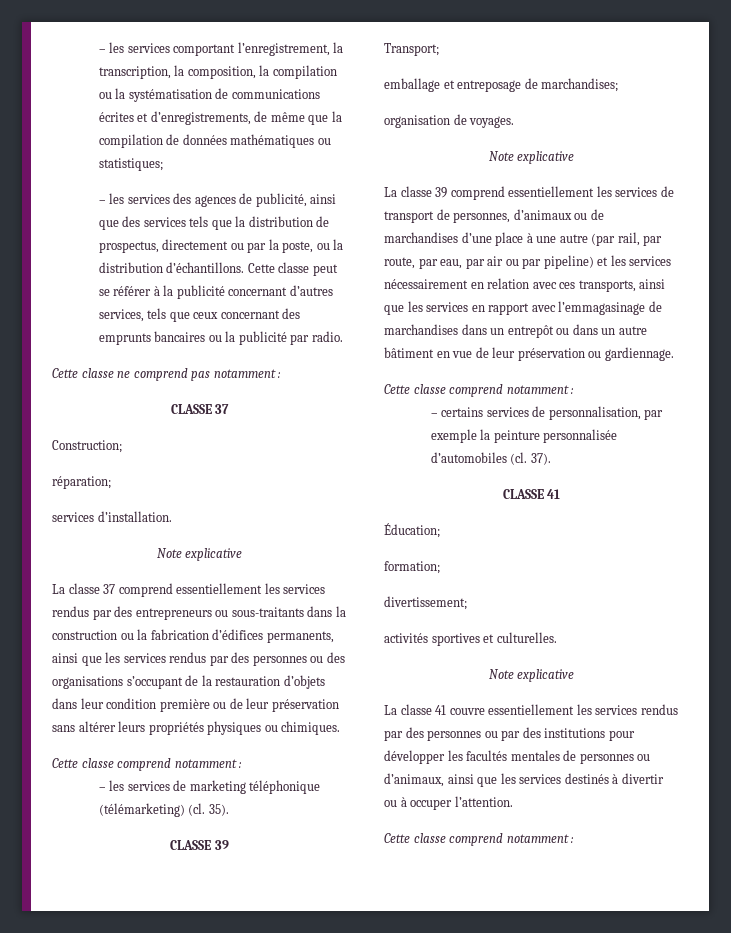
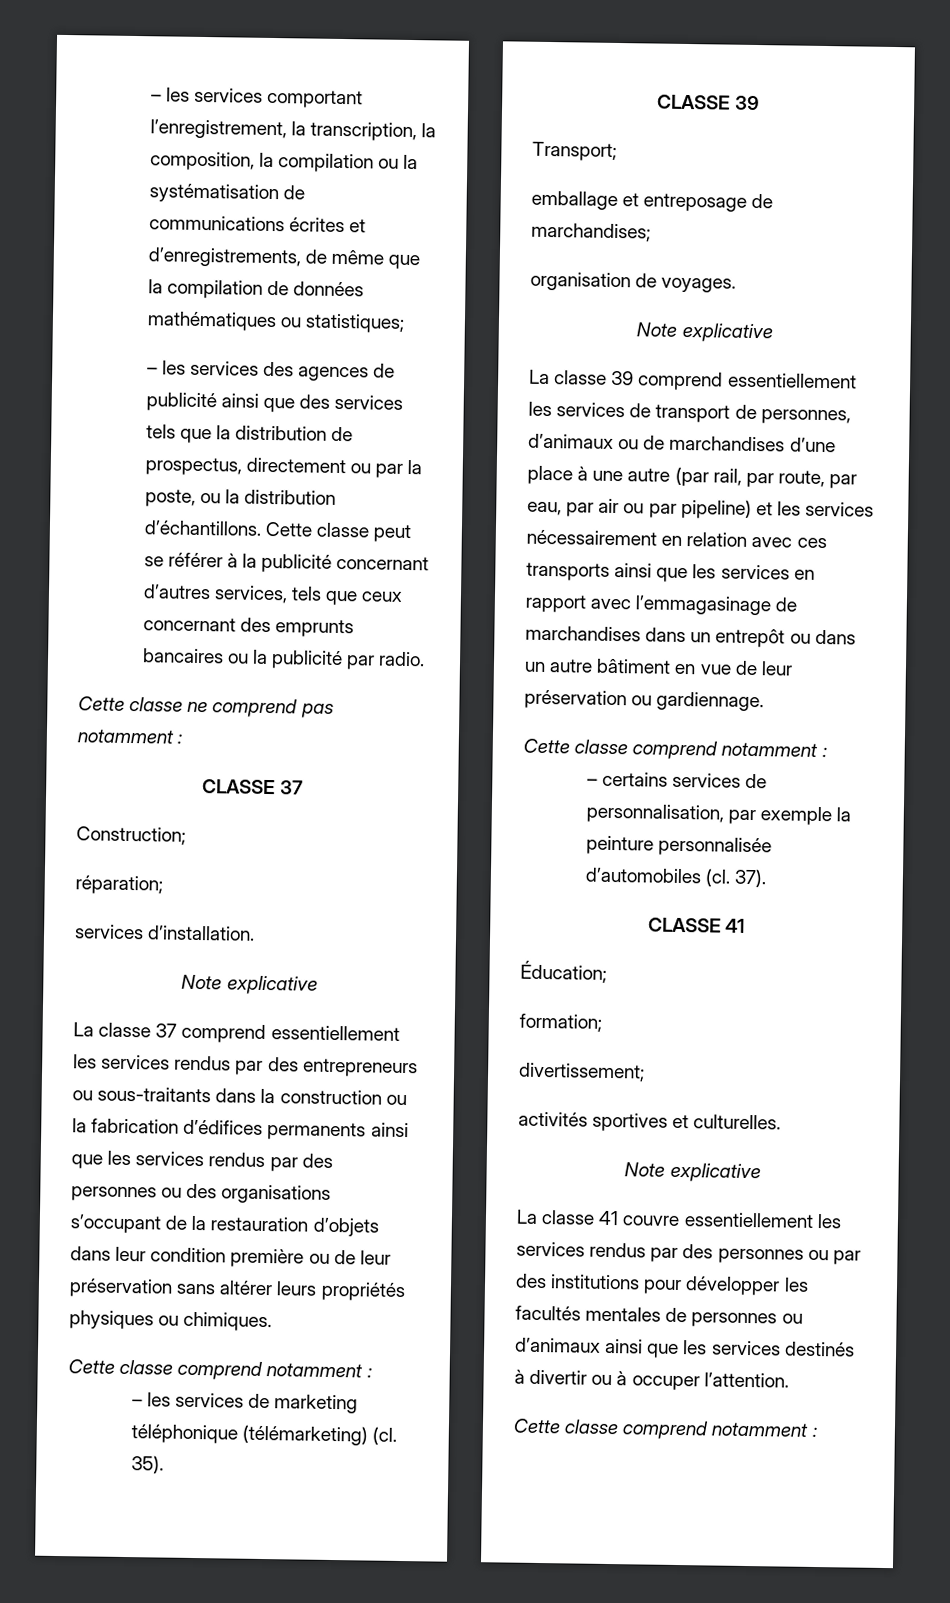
- – les services des agences de publicité, ainsi que des services tels que la distribution de prospectus, directement ou par la poste, ou la distribution d’échantillons.
+ – les services des agences de publicité ainsi que des services tels que la distribution de prospectus, directement ou par la poste, ou la distribution d’échantillons.
- La classe 37 comprend essentiellement les services rendus par des entrepreneurs ou sous-traitants dans la construction ou la fabrication d’édifices permanents, ainsi que les services rendus par des personnes ou des organisations s’occupant de la restauration d’objets dans leur condition première ou de leur préservation sans altérer leurs propriétés physiques ou chimiques.
+ La classe 37 comprend essentiellement les services rendus par des entrepreneurs ou sous-traitants dans la construction ou la fabrication d’édifices permanents ainsi que les services rendus par des personnes ou des organisations s’occupant de la restauration d’objets dans leur condition première ou de leur préservation sans altérer leurs propriétés physiques ou chimiques.
- La classe 39 comprend essentiellement les services de transport de personnes, d’animaux ou de marchandises d’une place à une autre (par rail, par route, par eau, par air ou par pipeline) et les services nécessairement en relation avec ces transports, ainsi que les services en rapport avec l’emmagasinage de marchandises dans un entrepôt ou dans un autre bâtiment en vue de leur préservation ou gardiennage.
+ La classe 39 comprend essentiellement les services de transport de personnes, d’animaux ou de marchandises d’une place à une autre (par rail, par route, par eau, par air ou par pipeline) et les services nécessairement en relation avec ces transports ainsi que les services en rapport avec l’emmagasinage de marchandises dans un entrepôt ou dans un autre bâtiment en vue de leur préservation ou gardiennage.
- La classe 41 couvre essentiellement les services rendus par des personnes ou par des institutions pour développer les facultés mentales de personnes ou d’animaux, ainsi que les services destinés à divertir ou à occuper l’attention.
+ La classe 41 couvre essentiellement les services rendus par des personnes ou par des institutions pour développer les facultés mentales de personnes ou d’animaux ainsi que les services destinés à divertir ou à occuper l’attention.

